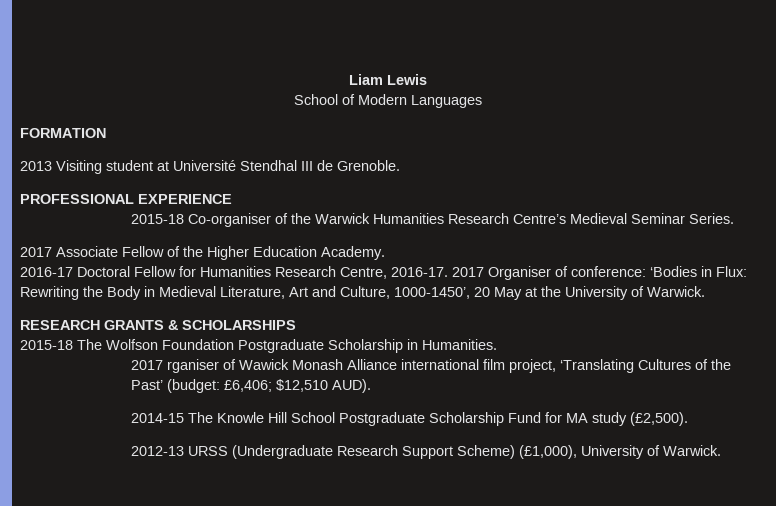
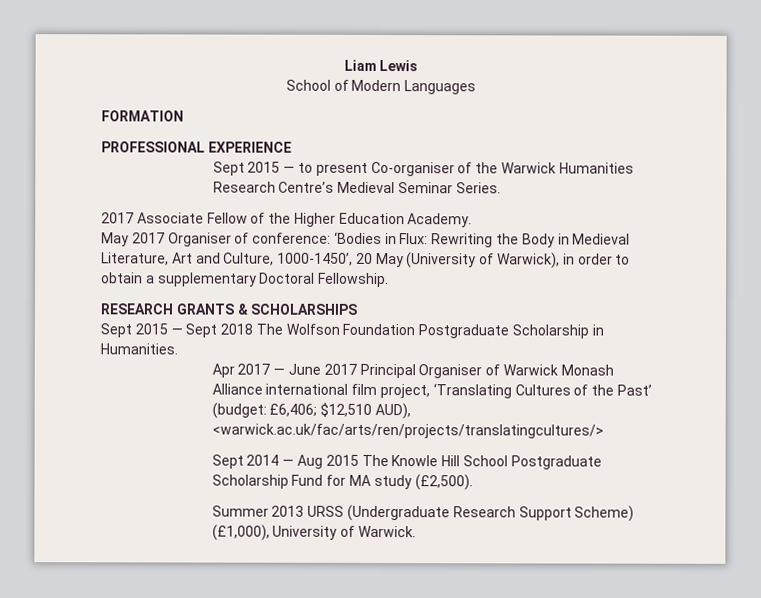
- 2013 Visiting student at Université Stendhal III de Grenoble.
  PROFESSIONAL EXPERIENCE
- 2015-18 Co-organiser of the Warwick Humanities Research Centre’s Medieval Seminar Series.
+ Sept 2015 — to present Co-organiser of the Warwick Humanities Research Centre’s Medieval Seminar Series.
- 2016-17 Doctoral Fellow for Humanities Research Centre, 2016-17. 2017 Organiser of conference: ‘Bodies in Flux: Rewriting the Body in Medieval Literature, Art and Culture, 1000-1450’, 20 May at the University of Warwick.
+ May 2017 Organiser of conference: ‘Bodies in Flux: Rewriting the Body in Medieval Literature, Art and Culture, 1000-1450’, 20 May (University of Warwick), in order to obtain a supplementary Doctoral Fellowship.
- 2015-18 The Wolfson Foundation Postgraduate Scholarship in Humanities.
+ Sept 2015 — Sept 2018 The Wolfson Foundation Postgraduate Scholarship in Humanities.
- 2017 rganiser of Wawick Monash Alliance international film project, ‘Translating Cultures of the Past’ (budget: £6,406; $12,510 AUD).
- 2014-15 The Knowle Hill School Postgraduate Scholarship Fund for MA study (£2,500).
+ Apr 2017 — June 2017 Principal Organiser of Warwick Monash Alliance international film project, ‘Translating Cultures of the Past’ (budget: £6,406; $12,510 AUD), <warwick.ac.uk/fac/arts/ren/projects/translatingcultures/>
+ Sept 2014 — Aug 2015 The Knowle Hill School Postgraduate Scholarship Fund for MA study (£2,500).
- 2012-13 URSS (Undergraduate Research Support Scheme) (£1,000), University of Warwick.
+ Summer 2013 URSS (Undergraduate Research Support Scheme) (£1,000), University of Warwick.

